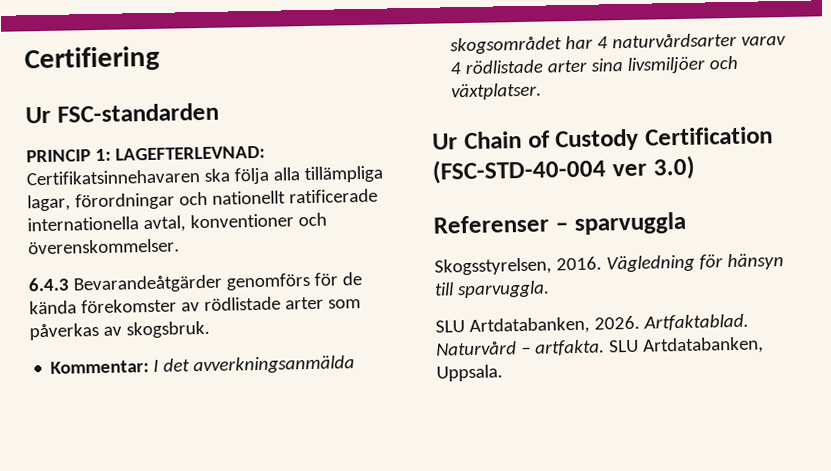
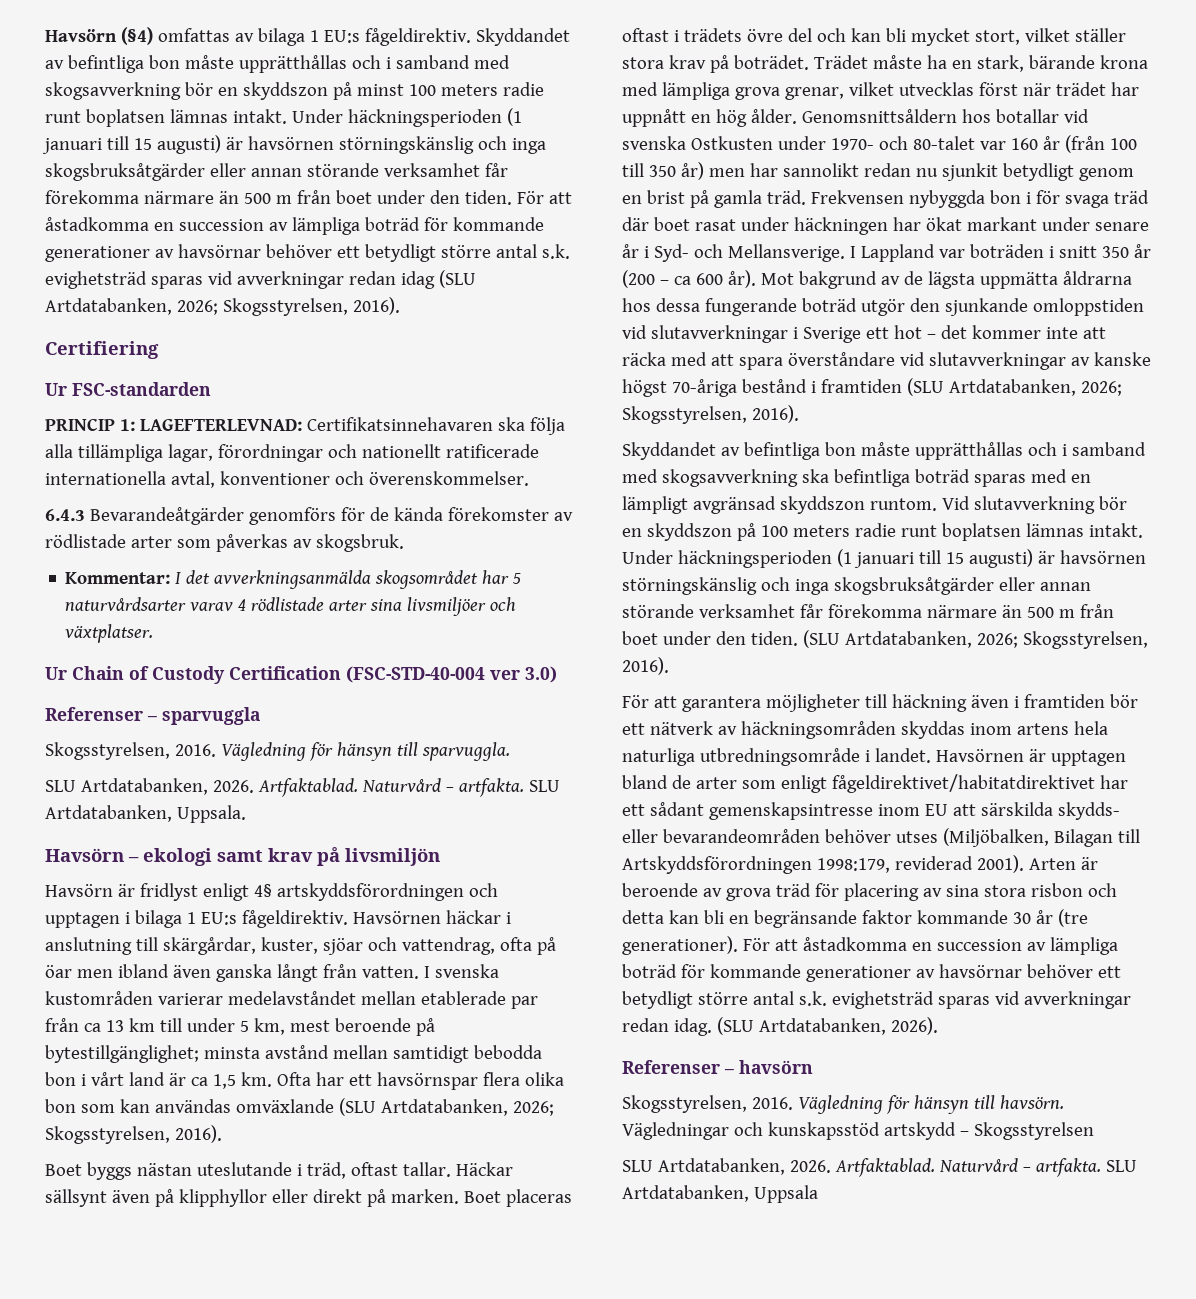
+ Havsörn (§4) omfattas av bilaga 1 EU:s fågeldirektiv. Skyddandet av befintliga bon måste upprätthållas och i samband med skogsavverkning bör en skyddszon på minst 100 meters radie runt boplatsen lämnas intakt. Under häckningsperioden (1 januari till 15 augusti) är havsörnen störningskänslig och inga skogsbruksåtgärder eller annan störande verksamhet får förekomma närmare än 500 m från boet under den tiden. För att åstadkomma en succession av lämpliga boträd för kommande generationer av havsörnar behöver ett betydligt större antal s.k. evighetsträd sparas vid avverkningar redan idag (SLU Artdatabanken, 2026; Skogsstyrelsen, 2016).
- Kommentar: I det avverkningsanmälda skogsområdet har 4 naturvårdsarter varav 4 rödlistade arter sina livsmiljöer och växtplatser.
+ Kommentar: I det avverkningsanmälda skogsområdet har 5 naturvårdsarter varav 4 rödlistade arter sina livsmiljöer och växtplatser.
+ Havsörn – ekologi samt krav på livsmiljön
+ Havsörn är fridlyst enligt 4§ artskyddsförordningen och upptagen i bilaga 1 EU:s fågeldirektiv. Havsörnen häckar i anslutning till skärgårdar, kuster, sjöar och vattendrag, ofta på öar men ibland även ganska långt från vatten. I svenska kustområden varierar medelavståndet mellan etablerade par från ca 13 km till under 5 km, mest beroende på bytestillgänglighet; minsta avstånd mellan samtidigt bebodda bon i vårt land är ca 1,5 km. Ofta har ett havsörnspar flera olika bon som kan användas omväxlande (SLU Artdatabanken, 2026; Skogsstyrelsen, 2016).
+ Boet byggs nästan uteslutande i träd, oftast tallar. Häckar sällsynt även på klipphyllor eller direkt på marken. Boet placeras oftast i trädets övre del och kan bli mycket stort, vilket ställer stora krav på boträdet. Trädet måste ha en stark, bärande krona med lämpliga grova grenar, vilket utvecklas först när trädet har uppnått en hög ålder. Genomsnittsåldern hos botallar vid svenska Ostkusten under 1970- och 80-talet var 160 år (från 100 till 350 år) men har sannolikt redan nu sjunkit betydligt genom en brist på gamla träd. Frekvensen nybyggda bon i för svaga träd där boet rasat under häckningen har ökat markant under senare år i Syd- och Mellansverige. I Lappland var boträden i snitt 350 år (200 – ca 600 år). Mot bakgrund av de lägsta uppmätta åldrarna hos dessa fungerande boträd utgör den sjunkande omloppstiden vid slutavverkningar i Sverige ett hot – det kommer inte att räcka med att spara överståndare vid slutavverkningar av kanske högst 70-åriga bestånd i framtiden (SLU Artdatabanken, 2026; Skogsstyrelsen, 2016).
+ Skyddandet av befintliga bon måste upprätthållas och i samband med skogsavverkning ska befintliga boträd sparas med en lämpligt avgränsad skyddszon runtom. Vid slutavverkning bör en skyddszon på 100 meters radie runt boplatsen lämnas intakt. Under häckningsperioden (1 januari till 15 augusti) är havsörnen störningskänslig och inga skogsbruksåtgärder eller annan störande verksamhet får förekomma närmare än 500 m från boet under den tiden. (SLU Artdatabanken, 2026; Skogsstyrelsen, 2016).
+ För att garantera möjligheter till häckning även i framtiden bör ett nätverk av häckningsområden skyddas inom artens hela naturliga utbredningsområde i landet. Havsörnen är upptagen bland de arter som enligt fågeldirektivet/habitatdirektivet har ett sådant gemenskapsintresse inom EU att särskilda skydds- eller bevarandeområden behöver utses (Miljöbalken, Bilagan till Artskyddsförordningen 1998:179, reviderad 2001). Arten är beroende av grova träd för placering av sina stora risbon och detta kan bli en begränsande faktor kommande 30 år (tre generationer). För att åstadkomma en succession av lämpliga boträd för kommande generationer av havsörnar behöver ett betydligt större antal s.k. evighetsträd sparas vid avverkningar redan idag. (SLU Artdatabanken, 2026).
+ Referenser – havsörn
+ Skogsstyrelsen, 2016. Vägledning för hänsyn till havsörn. Vägledningar och kunskapsstöd artskydd – Skogsstyrelsen
+ SLU Artdatabanken, 2026. Artfaktablad. Naturvård – artfakta. SLU Artdatabanken, Uppsala

